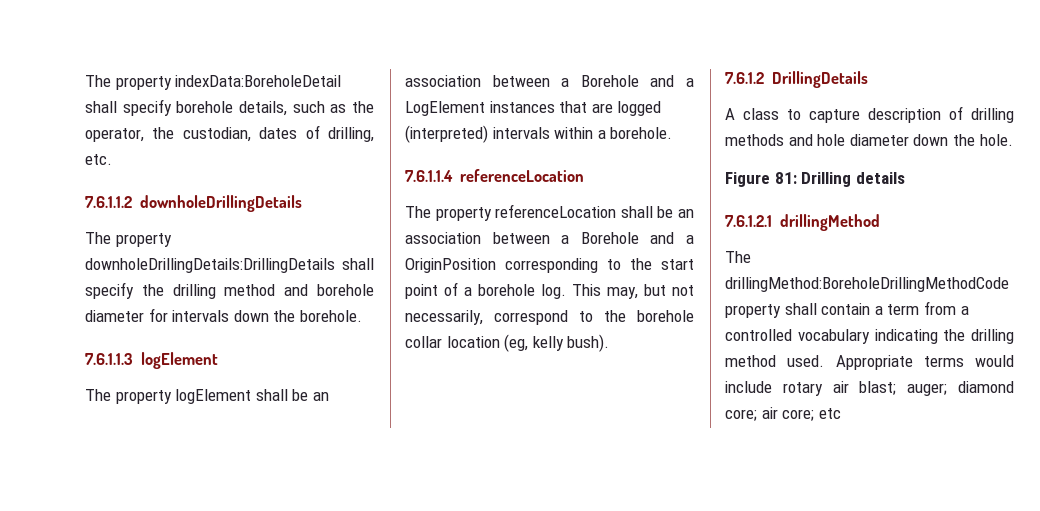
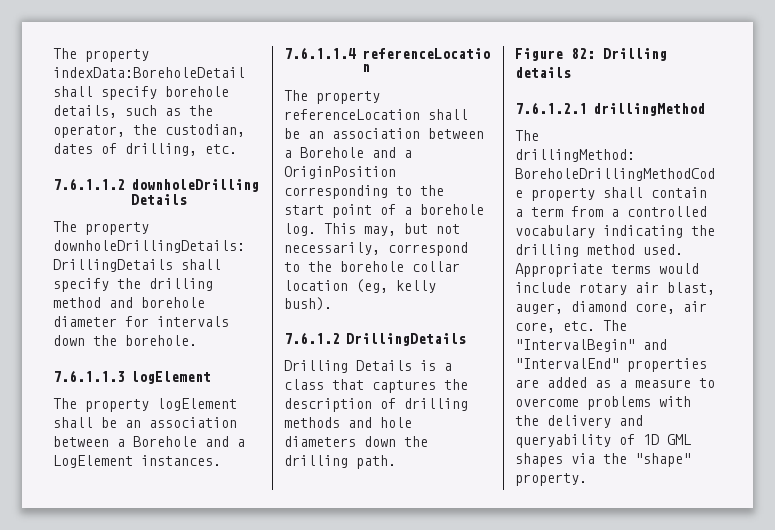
- The property logElement shall be an association between a Borehole and a LogElement instances that are logged (interpreted) intervals within a borehole.
+ The property logElement shall be an association between a Borehole and a LogElement instances.
- A class to capture description of drilling methods and hole diameter down the hole.
+ Drilling Details is a class that captures the description of drilling methods and hole diameters down the drilling path.
- Figure 81: Drilling details
+ Figure 82: Drilling details
- Appropriate terms would include rotary air blast; auger; diamond core; air core; etc
+ Appropriate terms would include rotary air blast, auger, diamond core, air core, etc. The "IntervalBegin" and "IntervalEnd" properties are added as a measure to overcome problems with the delivery and queryability of 1D GML shapes via the "shape" property.

